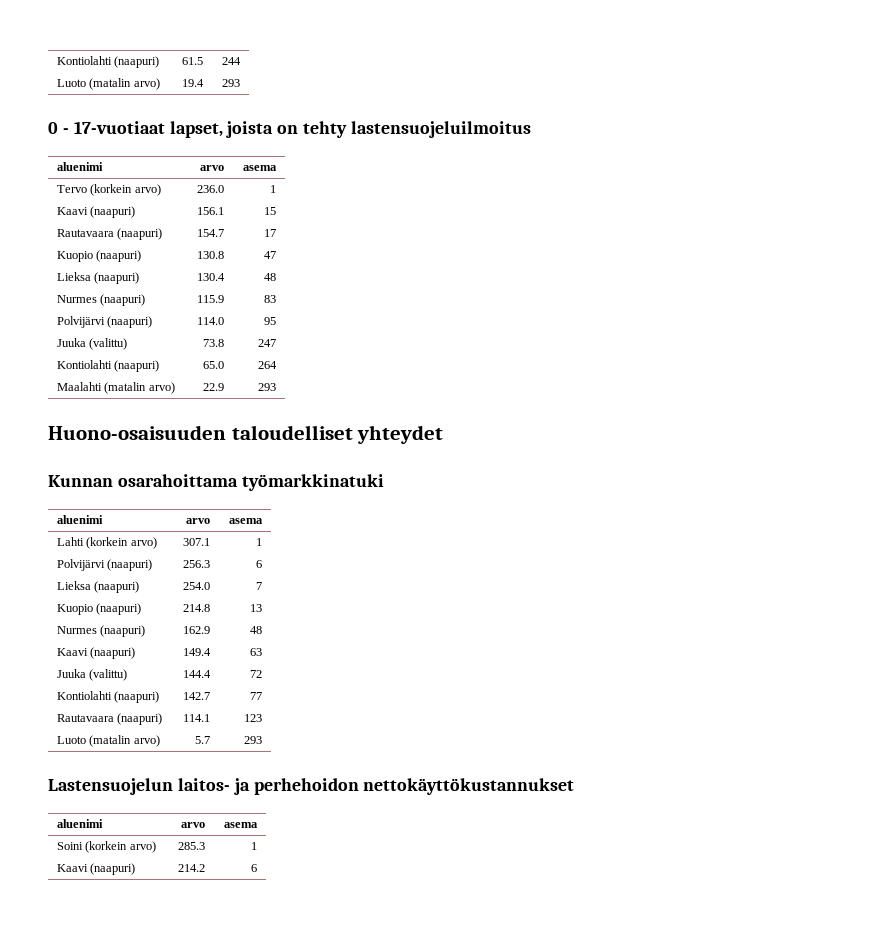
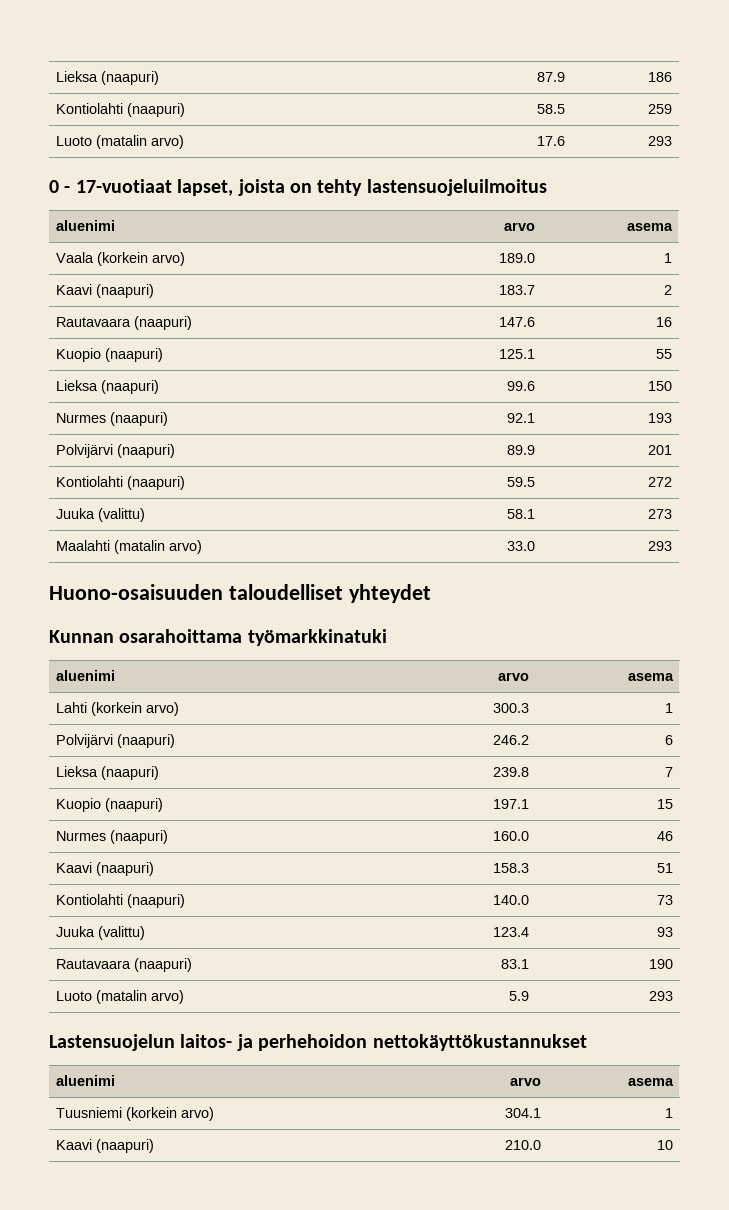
- Kontiolahti (naapuri) | 61.5 | 244
- Luoto (matalin arvo) | 19.4 | 293
+ Lieksa (naapuri) | 87.9 | 186
+ Kontiolahti (naapuri) | 58.5 | 259
+ Luoto (matalin arvo) | 17.6 | 293
- Tervo (korkein arvo) | 236.0 | 1
- Kaavi (naapuri) | 156.1 | 15
- Rautavaara (naapuri) | 154.7 | 17
- Kuopio (naapuri) | 130.8 | 47
- Lieksa (naapuri) | 130.4 | 48
- Nurmes (naapuri) | 115.9 | 83
- Polvijärvi (naapuri) | 114.0 | 95
- Juuka (valittu) | 73.8 | 247
- Kontiolahti (naapuri) | 65.0 | 264
+ Vaala (korkein arvo) | 189.0 | 1
+ Kaavi (naapuri) | 183.7 | 2
+ Rautavaara (naapuri) | 147.6 | 16
+ Kuopio (naapuri) | 125.1 | 55
+ Lieksa (naapuri) | 99.6 | 150
+ Nurmes (naapuri) | 92.1 | 193
+ Polvijärvi (naapuri) | 89.9 | 201
+ Kontiolahti (naapuri) | 59.5 | 272
+ Juuka (valittu) | 58.1 | 273
- Maalahti (matalin arvo) | 22.9 | 293
+ Maalahti (matalin arvo) | 33.0 | 293
- Lahti (korkein arvo) | 307.1 | 1
+ Lahti (korkein arvo) | 300.3 | 1
- Polvijärvi (naapuri) | 256.3 | 6
+ Polvijärvi (naapuri) | 246.2 | 6
- Lieksa (naapuri) | 254.0 | 7
+ Lieksa (naapuri) | 239.8 | 7
- Kuopio (naapuri) | 214.8 | 13
- Nurmes (naapuri) | 162.9 | 48
- Kaavi (naapuri) | 149.4 | 63
- Juuka (valittu) | 144.4 | 72
- Kontiolahti (naapuri) | 142.7 | 77
- Rautavaara (naapuri) | 114.1 | 123
- Luoto (matalin arvo) | 5.7 | 293
+ Kuopio (naapuri) | 197.1 | 15
+ Nurmes (naapuri) | 160.0 | 46
+ Kaavi (naapuri) | 158.3 | 51
+ Kontiolahti (naapuri) | 140.0 | 73
+ Juuka (valittu) | 123.4 | 93
+ Rautavaara (naapuri) | 83.1 | 190
+ Luoto (matalin arvo) | 5.9 | 293
- Soini (korkein arvo) | 285.3 | 1
- Kaavi (naapuri) | 214.2 | 6
+ Tuusniemi (korkein arvo) | 304.1 | 1
+ Kaavi (naapuri) | 210.0 | 10

